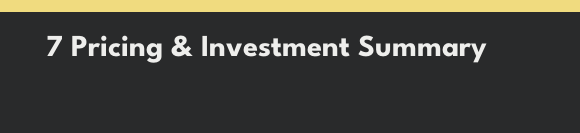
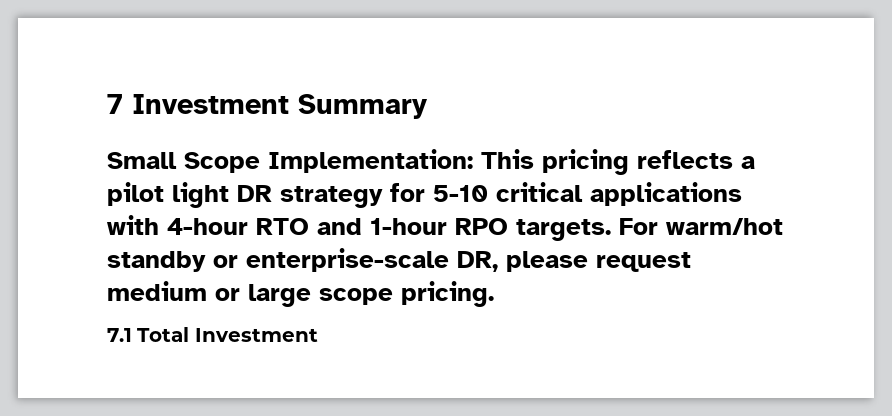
- 7 Pricing & Investment Summary
+ 7 Investment Summary
+ Small Scope Implementation: This pricing reflects a pilot light DR strategy for 5-10 critical applications with 4-hour RTO and 1-hour RPO targets. For warm/hot standby or enterprise-scale DR, please request medium or large scope pricing.
+ 7.1 Total Investment

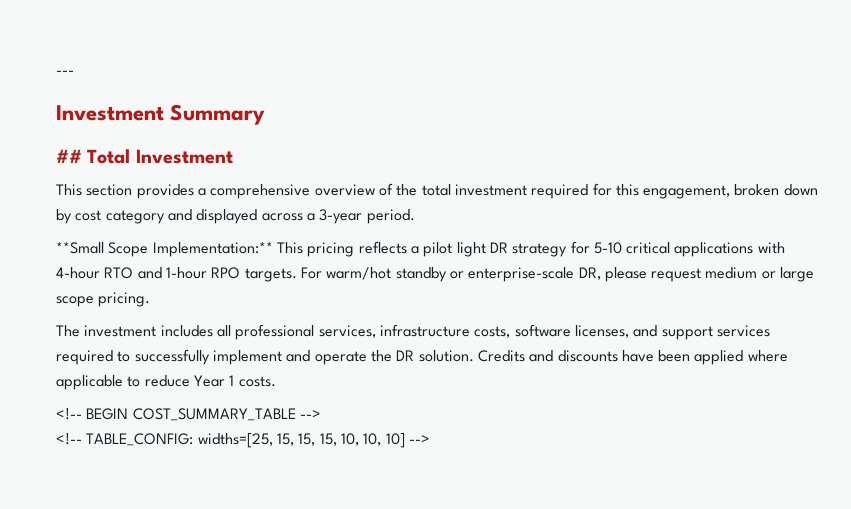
- 7 Investment Summary
+ ---
+ Investment Summary
- Small Scope Implementation: This pricing reflects a pilot light DR strategy for 5-10 critical applications with 4-hour RTO and 1-hour RPO targets.
+ ## Total Investment
+ This section provides a comprehensive overview of the total investment required for this engagement, broken down by cost category and displayed across a 3-year period.
+ **Small Scope Implementation:** This pricing reflects a pilot light DR strategy for 5-10 critical applications with 4-hour RTO and 1-hour RPO targets.
- 7.1 Total Investment
+ The investment includes all professional services, infrastructure costs, software licenses, and support services required to successfully implement and operate the DR solution. Credits and discounts have been applied where applicable to reduce Year 1 costs.
+ <!-- BEGIN COST_SUMMARY_TABLE -->
+ <!-- TABLE_CONFIG: widths=[25, 15, 15, 15, 10, 10, 10] -->

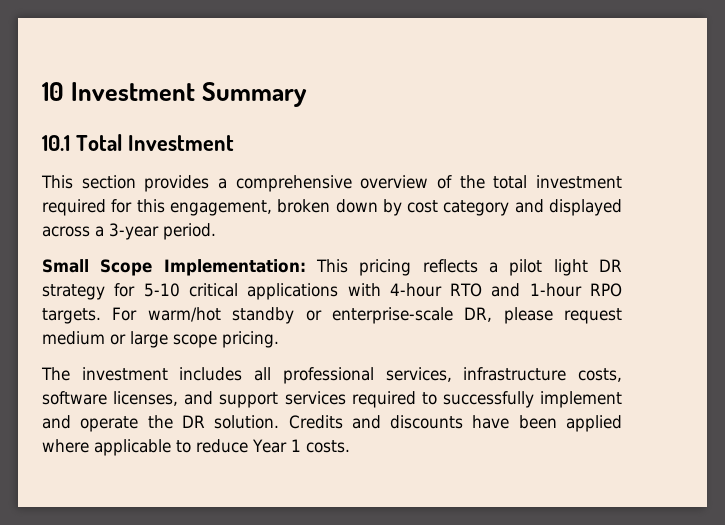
- ---
- Investment Summary
+ 10 Investment Summary
- ## Total Investment
+ 10.1 Total Investment
- **Small Scope Implementation:** This pricing reflects a pilot light DR strategy for 5-10 critical applications with 4-hour RTO and 1-hour RPO targets.
+ Small Scope Implementation: This pricing reflects a pilot light DR strategy for 5-10 critical applications with 4-hour RTO and 1-hour RPO targets.
- <!-- BEGIN COST_SUMMARY_TABLE -->
- <!-- TABLE_CONFIG: widths=[25, 15, 15, 15, 10, 10, 10] -->

